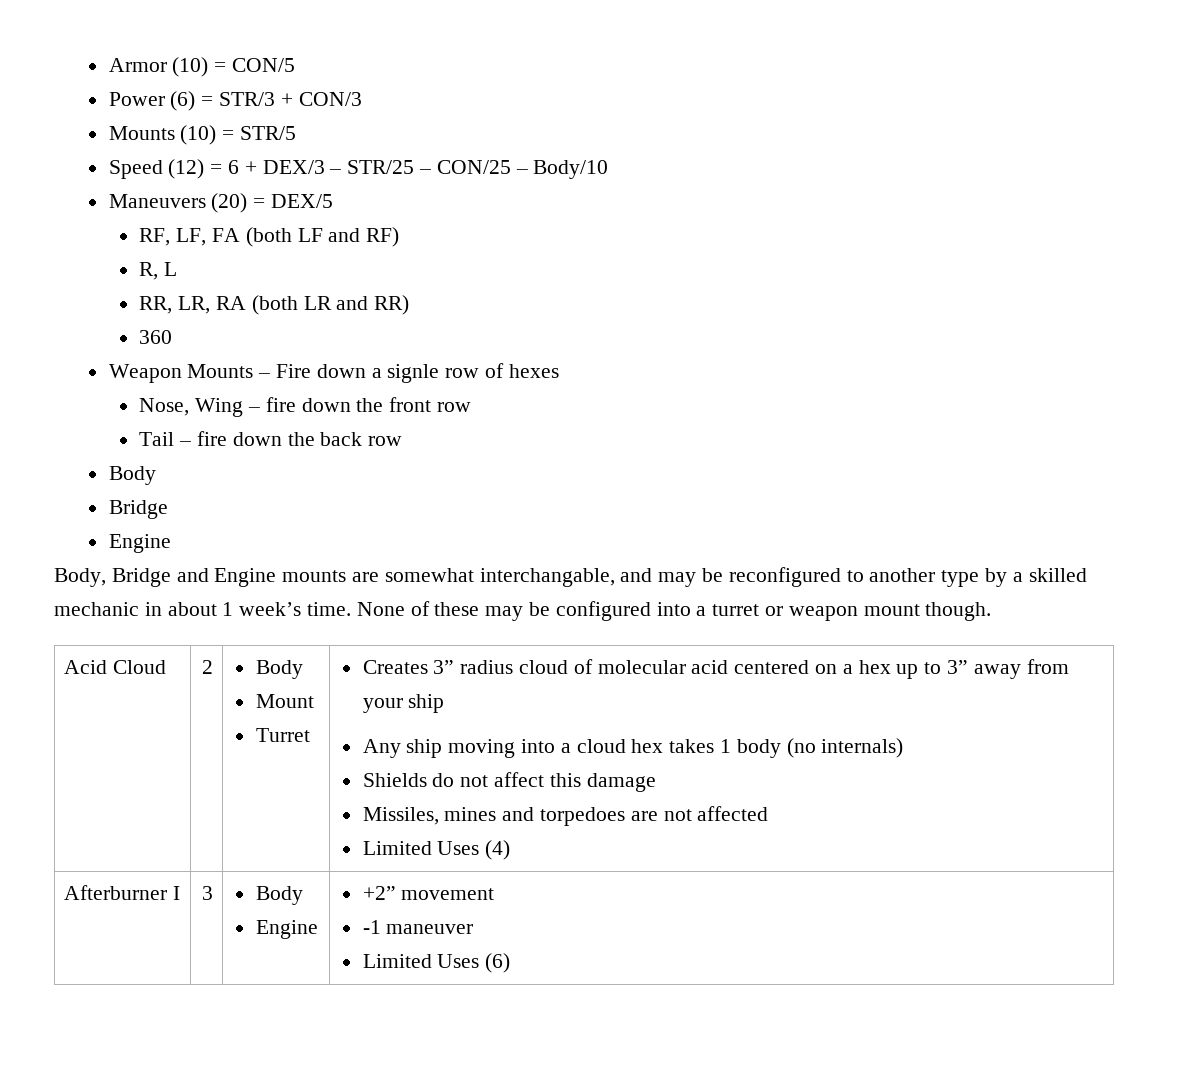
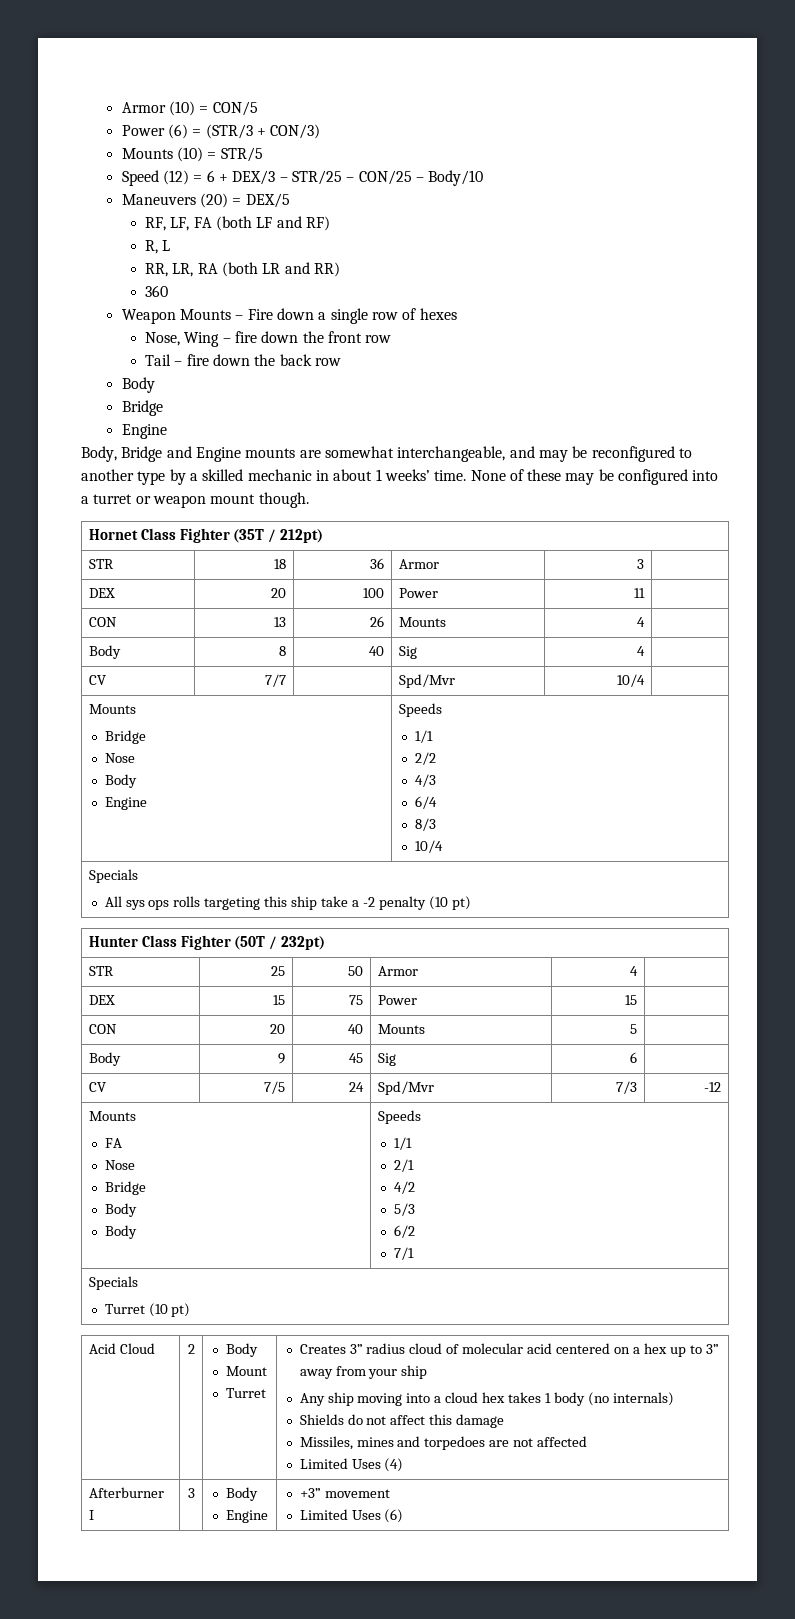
- Power (6) = STR/3 + CON/3
+ Power (6) = (STR/3 + CON/3)
- Weapon Mounts – Fire down a signle row of hexes
+ Weapon Mounts – Fire down a single row of hexes
- Body, Bridge and Engine mounts are somewhat interchangable, and may be reconfigured to another type by a skilled mechanic in about 1 week’s time.
+ Body, Bridge and Engine mounts are somewhat interchangeable, and may be reconfigured to another type by a skilled mechanic in about 1 weeks’ time.
+ Hornet Class Fighter (35T / 212pt)
+ STR | 18 | 36 | Armor | 3 |
+ DEX | 20 | 100 | Power | 11 |
+ CON | 13 | 26 | Mounts | 4 |
+ Body | 8 | 40 | Sig | 4 |
+ CV | 7/7 | | Spd/Mvr | 10/4 |
+ Mounts
+ Bridge
+ Nose
+ Body
+ Engine | Speeds
+ 1/1
+ 2/2
+ 4/3
+ 6/4
+ 8/3
+ 10/4
+ Specials
+ All sys ops rolls targeting this ship take a -2 penalty (10 pt)
+ Hunter Class Fighter (50T / 232pt)
+ STR | 25 | 50 | Armor | 4 |
+ DEX | 15 | 75 | Power | 15 |
+ CON | 20 | 40 | Mounts | 5 |
+ Body | 9 | 45 | Sig | 6 |
+ CV | 7/5 | 24 | Spd/Mvr | 7/3 | -12
+ Mounts
+ FA
+ Nose
+ Bridge
+ Body
+ Body | Speeds
+ 1/1
+ 2/1
+ 4/2
+ 5/3
+ 6/2
+ 7/1
+ Specials
+ Turret (10 pt)
  Afterburner I | 3 | Body
- Engine | +2” movement
- -1 maneuver
+ Engine | +3” movement

